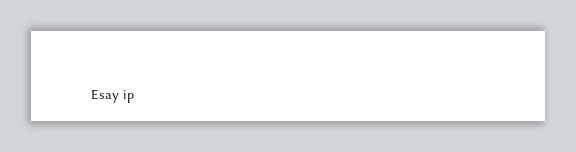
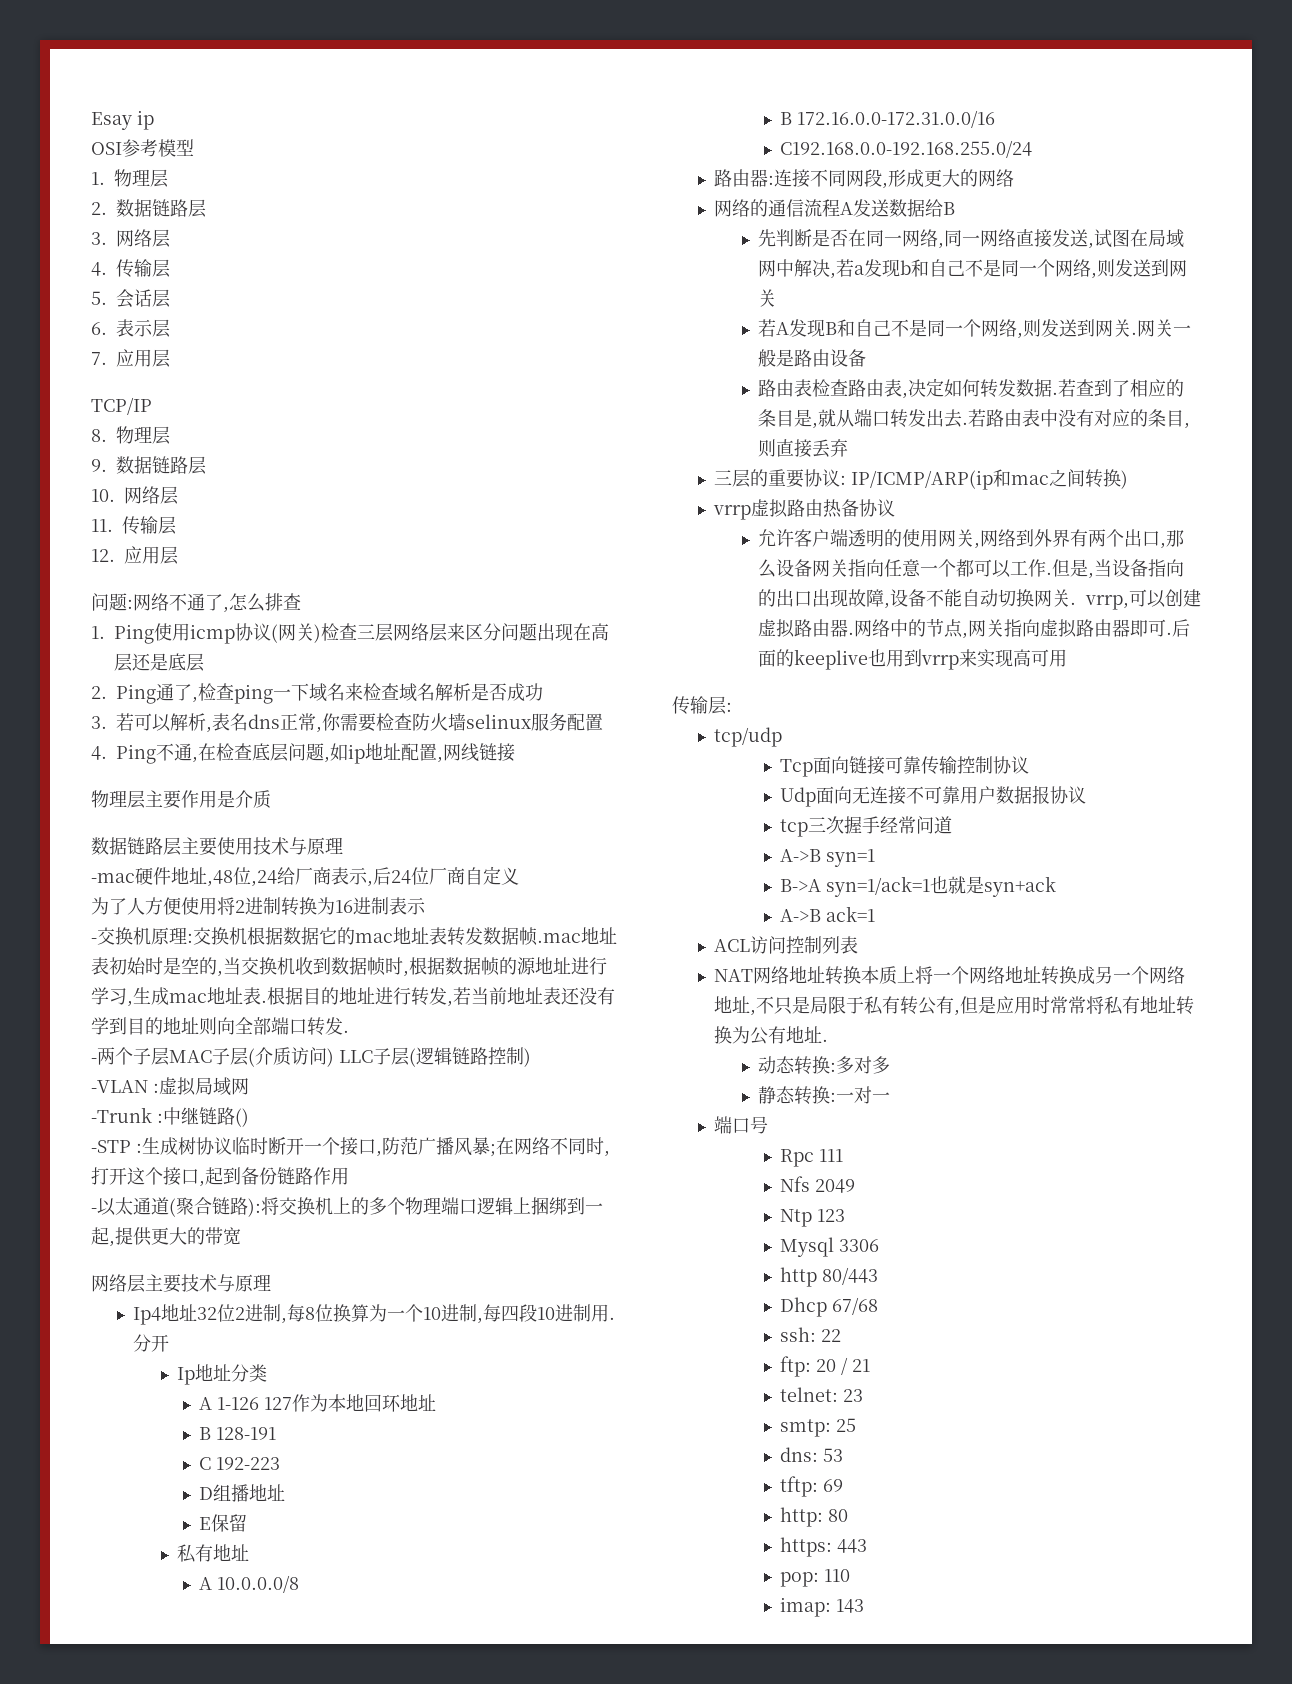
+ OSI参考模型
+ 1.物理层
+ 2.数据链路层
+ 3.网络层
+ 4.传输层
+ 5.会话层
+ 6.表示层
+ 7.应用层
+ TCP/IP
+ 8.物理层
+ 9.数据链路层
+ 10.网络层
+ 11.传输层
+ 12.应用层
+ 问题:网络不通了,怎么排查
+ 1. Ping使用icmp协议(网关)检查三层网络层来区分问题出现在高层还是底层
+ 2. Ping通了,检查ping一下域名来检查域名解析是否成功
+ 3.若可以解析,表名dns正常,你需要检查防火墙selinux服务配置
+ 4. Ping不通,在检查底层问题,如ip地址配置,网线链接
+ 物理层主要作用是介质
+ 数据链路层主要使用技术与原理
+ -mac硬件地址,48位,24给厂商表示,后24位厂商自定义
+ 为了人方便使用将2进制转换为16进制表示
+ -交换机原理:交换机根据数据它的mac地址表转发数据帧.mac地址表初始时是空的,当交换机收到数据帧时,根据数据帧的源地址进行学习,生成mac地址表.根据目的地址进行转发,若当前地址表还没有学到目的地址则向全部端口转发.
+ -两个子层MAC子层(介质访问) LLC子层(逻辑链路控制)
+ -VLAN :虚拟局域网
+ -Trunk :中继链路()
+ -STP :生成树协议临时断开一个接口,防范广播风暴;在网络不同时,打开这个接口,起到备份链路作用
+ -以太通道(聚合链路):将交换机上的多个物理端口逻辑上捆绑到一起,提供更大的带宽
+ 网络层主要技术与原理
+ Ip4地址32位2进制,每8位换算为一个10进制,每四段10进制用.分开
+ Ip地址分类
+ A 1-126 127作为本地回环地址
+ B 128-191
+ C 192-223
+ D组播地址
+ E保留
+ 私有地址
+ A 10.0.0.0/8
+ B 172.16.0.0-172.31.0.0/16
+ C192.168.0.0-192.168.255.0/24
+ 路由器:连接不同网段,形成更大的网络
+ 网络的通信流程A发送数据给B
+ 先判断是否在同一网络,同一网络直接发送,试图在局域网中解决,若a发现b和自己不是同一个网络,则发送到网关
+ 若A发现B和自己不是同一个网络,则发送到网关.网关一般是路由设备
+ 路由表检查路由表,决定如何转发数据.若查到了相应的条目是,就从端口转发出去.若路由表中没有对应的条目,则直接丢弃
+ 三层的重要协议: IP/ICMP/ARP(ip和mac之间转换)
+ vrrp虚拟路由热备协议
+ 允许客户端透明的使用网关,网络到外界有两个出口,那么设备网关指向任意一个都可以工作.但是,当设备指向的出口出现故障,设备不能自动切换网关. vrrp,可以创建虚拟路由器.网络中的节点,网关指向虚拟路由器即可.后面的keeplive也用到vrrp来实现高可用
+ 传输层:
+ tcp/udp
+ Tcp面向链接可靠传输控制协议
+ Udp面向无连接不可靠用户数据报协议
+ tcp三次握手经常问道
+ A->B syn=1
+ B->A syn=1/ack=1也就是syn+ack
+ A->B ack=1
+ ACL访问控制列表
+ NAT网络地址转换本质上将一个网络地址转换成另一个网络地址,不只是局限于私有转公有,但是应用时常常将私有地址转换为公有地址.
+ 动态转换:多对多
+ 静态转换:一对一
+ 端口号
+ Rpc 111
+ Nfs 2049
+ Ntp 123
+ Mysql 3306
+ http 80/443
+ Dhcp 67/68
+ ssh: 22
+ ftp: 20 / 21
+ telnet: 23
+ smtp: 25
+ dns: 53
+ tftp: 69
+ http: 80
+ https: 443
+ pop: 110
+ imap: 143

